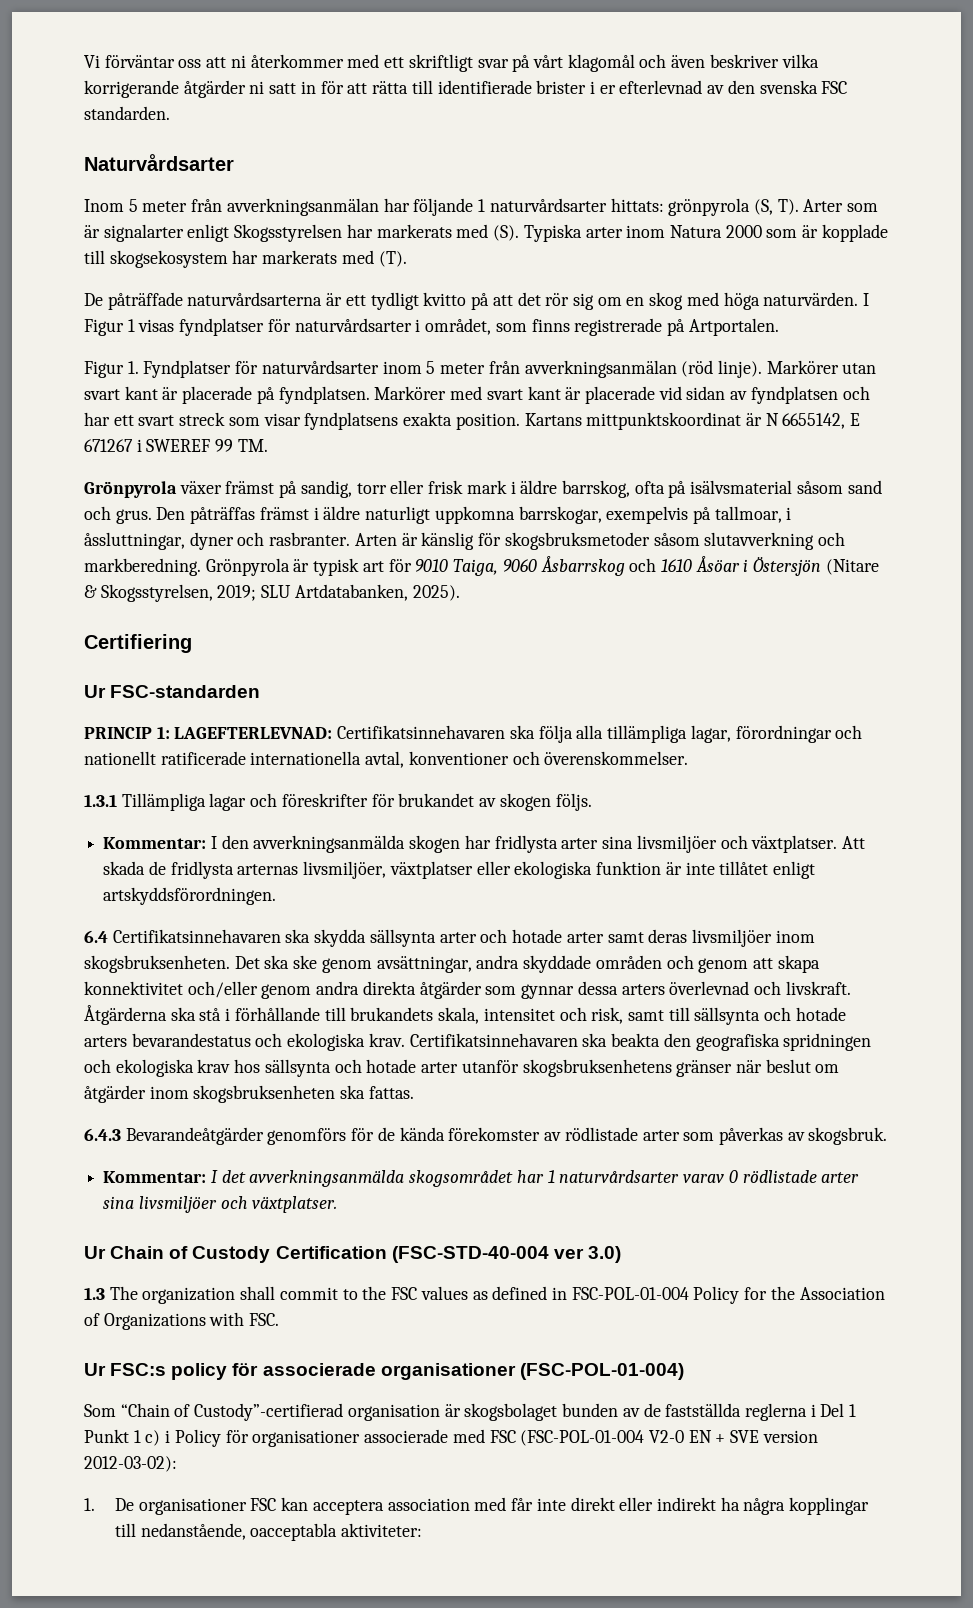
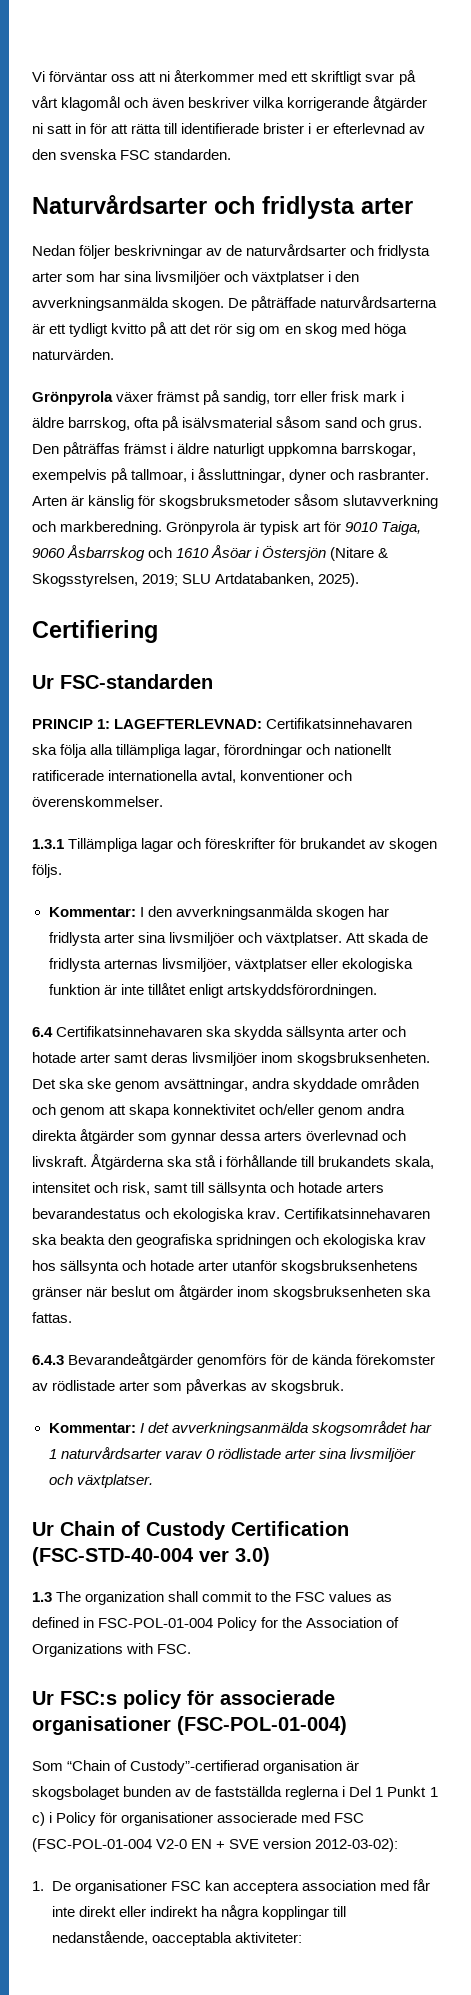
- Naturvårdsarter
- Inom 5 meter från avverkningsanmälan har följande 1 naturvårdsarter hittats: grönpyrola (S, T). Arter som är signalarter enligt Skogsstyrelsen har markerats med (S). Typiska arter inom Natura 2000 som är kopplade till skogsekosystem har markerats med (T).
- De påträffade naturvårdsarterna är ett tydligt kvitto på att det rör sig om en skog med höga naturvärden. I Figur 1 visas fyndplatser för naturvårdsarter i området, som finns registrerade på Artportalen.
- Figur 1. Fyndplatser för naturvårdsarter inom 5 meter från avverkningsanmälan (röd linje). Markörer utan svart kant är placerade på fyndplatsen. Markörer med svart kant är placerade vid sidan av fyndplatsen och har ett svart streck som visar fyndplatsens exakta position. Kartans mittpunktskoordinat är N 6655142, E 671267 i SWEREF 99 TM.
+ Naturvårdsarter och fridlysta arter
+ Nedan följer beskrivningar av de naturvårdsarter och fridlysta arter som har sina livsmiljöer och växtplatser i den avverkningsanmälda skogen. De påträffade naturvårdsarterna är ett tydligt kvitto på att det rör sig om en skog med höga naturvärden.

